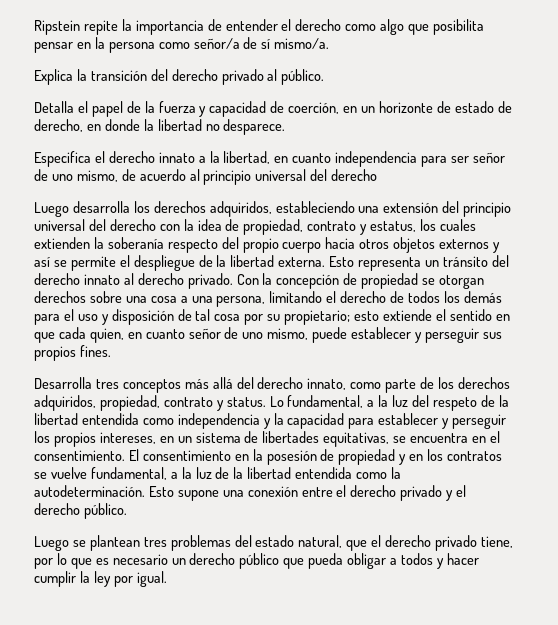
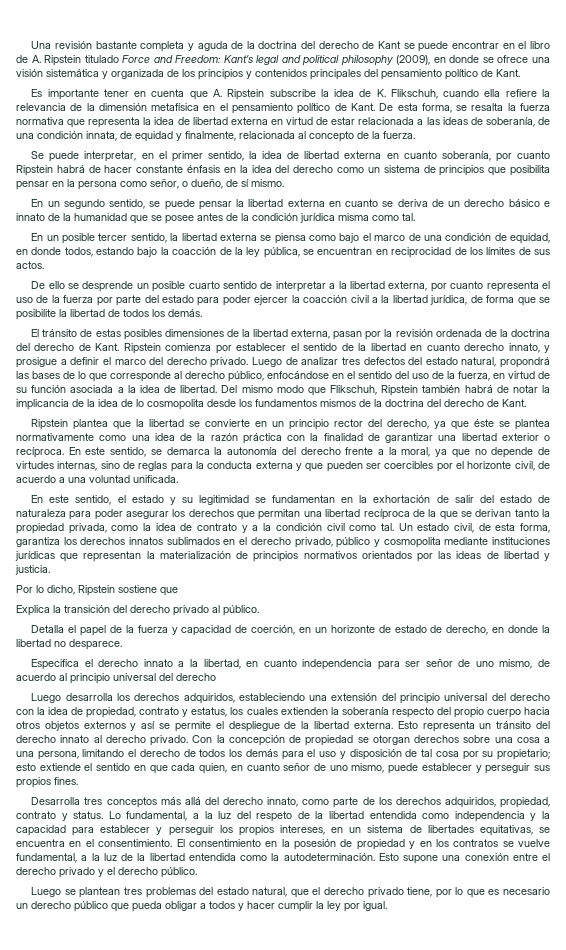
- Ripstein repite la importancia de entender el derecho como algo que posibilita pensar en la persona como señor/a de sí mismo/a.
+ Una revisión bastante completa y aguda de la doctrina del derecho de Kant se puede encontrar en el libro de A. Ripstein titulado Force and Freedom: Kant’s legal and political philosophy (2009), en donde se ofrece una visión sistemática y organizada de los principios y contenidos principales del pensamiento político de Kant.
+ Es importante tener en cuenta que A. Ripstein subscribe la idea de K. Flikschuh, cuando ella refiere la relevancia de la dimensión metafísica en el pensamiento político de Kant. De esta forma, se resalta la fuerza normativa que representa la idea de libertad externa en virtud de estar relacionada a las ideas de soberanía, de una condición innata, de equidad y finalmente, relacionada al concepto de la fuerza.
+ Se puede interpretar, en el primer sentido, la idea de libertad externa en cuanto soberanía, por cuanto Ripstein habrá de hacer constante énfasis en la idea del derecho como un sistema de principios que posibilita pensar en la persona como señor, o dueño, de sí mismo.
+ En un segundo sentido, se puede pensar la libertad externa en cuanto se deriva de un derecho básico e innato de la humanidad que se posee antes de la condición jurídica misma como tal.
+ En un posible tercer sentido, la libertad externa se piensa como bajo el marco de una condición de equidad, en donde todos, estando bajo la coacción de la ley pública, se encuentran en reciprocidad de los límites de sus actos.
+ De ello se desprende un posible cuarto sentido de interpretar a la libertad externa, por cuanto representa el uso de la fuerza por parte del estado para poder ejercer la coacción civil a la libertad jurídica, de forma que se posibilite la libertad de todos los demás.
+ El tránsito de estas posibles dimensiones de la libertad externa, pasan por la revisión ordenada de la doctrina del derecho de Kant. Ripstein comienza por establecer el sentido de la libertad en cuanto derecho innato, y prosigue a definir el marco del derecho privado. Luego de analizar tres defectos del estado natural, propondrá las bases de lo que corresponde al derecho público, enfocándose en el sentido del uso de la fuerza, en virtud de su función asociada a la idea de libertad. Del mismo modo que Flikschuh, Ripstein también habrá de notar la implicancia de la idea de lo cosmopolita desde los fundamentos mismos de la doctrina del derecho de Kant.
+ Ripstein plantea que la libertad se convierte en un principio rector del derecho, ya que éste se plantea normativamente como una idea de la razón práctica con la finalidad de garantizar una libertad exterior o recíproca. En este sentido, se demarca la autonomía del derecho frente a la moral, ya que no depende de virtudes internas, sino de reglas para la conducta externa y que pueden ser coercibles por el horizonte civil, de acuerdo a una voluntad unificada.
+ En este sentido, el estado y su legitimidad se fundamentan en la exhortación de salir del estado de naturaleza para poder asegurar los derechos que permitan una libertad recíproca de la que se derivan tanto la propiedad privada, como la idea de contrato y a la condición civil como tal. Un estado civil, de esta forma, garantiza los derechos innatos sublimados en el derecho privado, público y cosmopolita mediante instituciones jurídicas que representan la materialización de principios normativos orientados por las ideas de libertad y justicia.
+ Por lo dicho, Ripstein sostiene que

